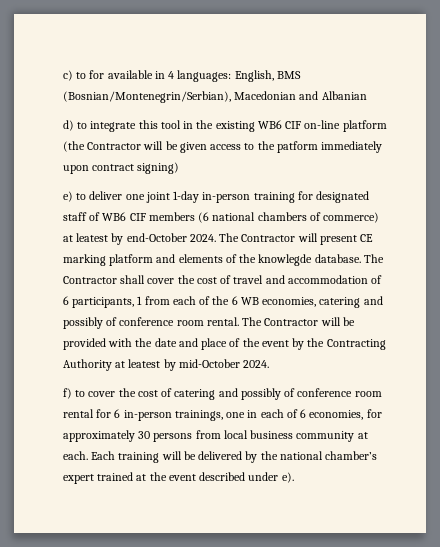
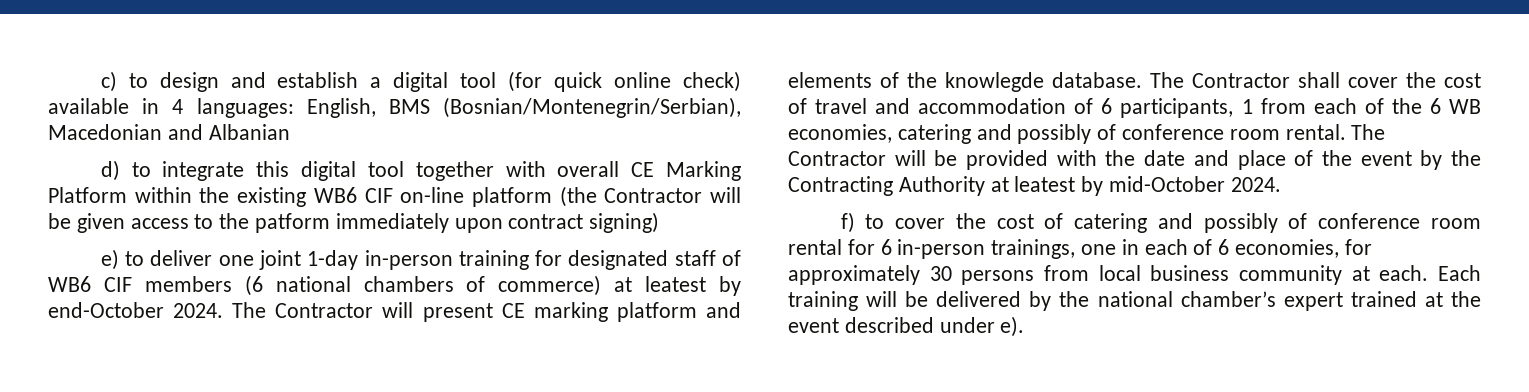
- c) to for available in 4 languages: English, BMS (Bosnian/Montenegrin/Serbian), Macedonian and Albanian
+ c) to design and establish a digital tool (for quick online check) available in 4 languages: English, BMS (Bosnian/Montenegrin/Serbian), Macedonian and Albanian
- d) to integrate this tool in the existing WB6 CIF on-line platform (the Contractor will be given access to the patform immediately upon contract signing)
+ d) to integrate this digital tool together with overall CE Marking Platform within the existing WB6 CIF on-line platform (the Contractor will be given access to the patform immediately upon contract signing)

